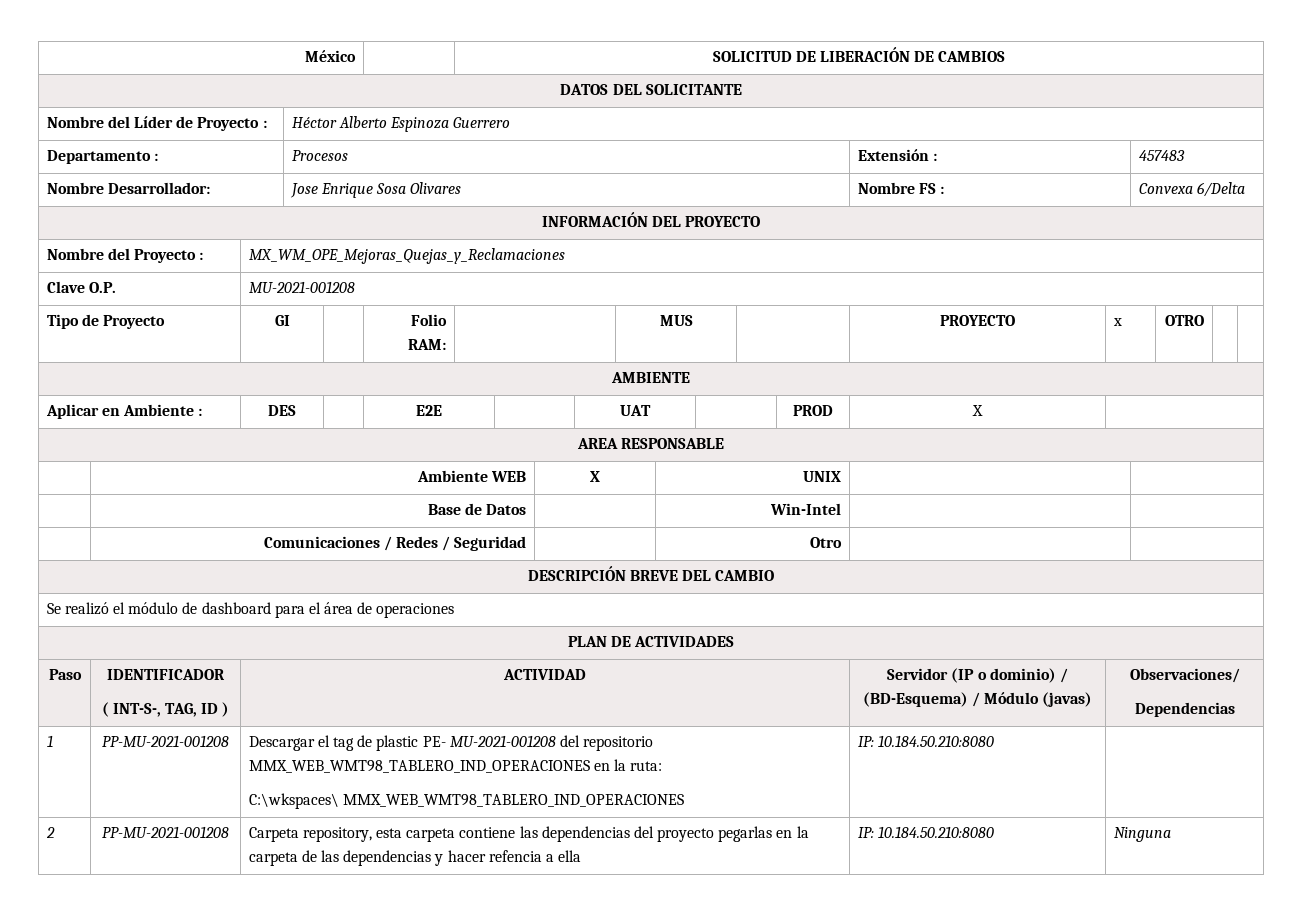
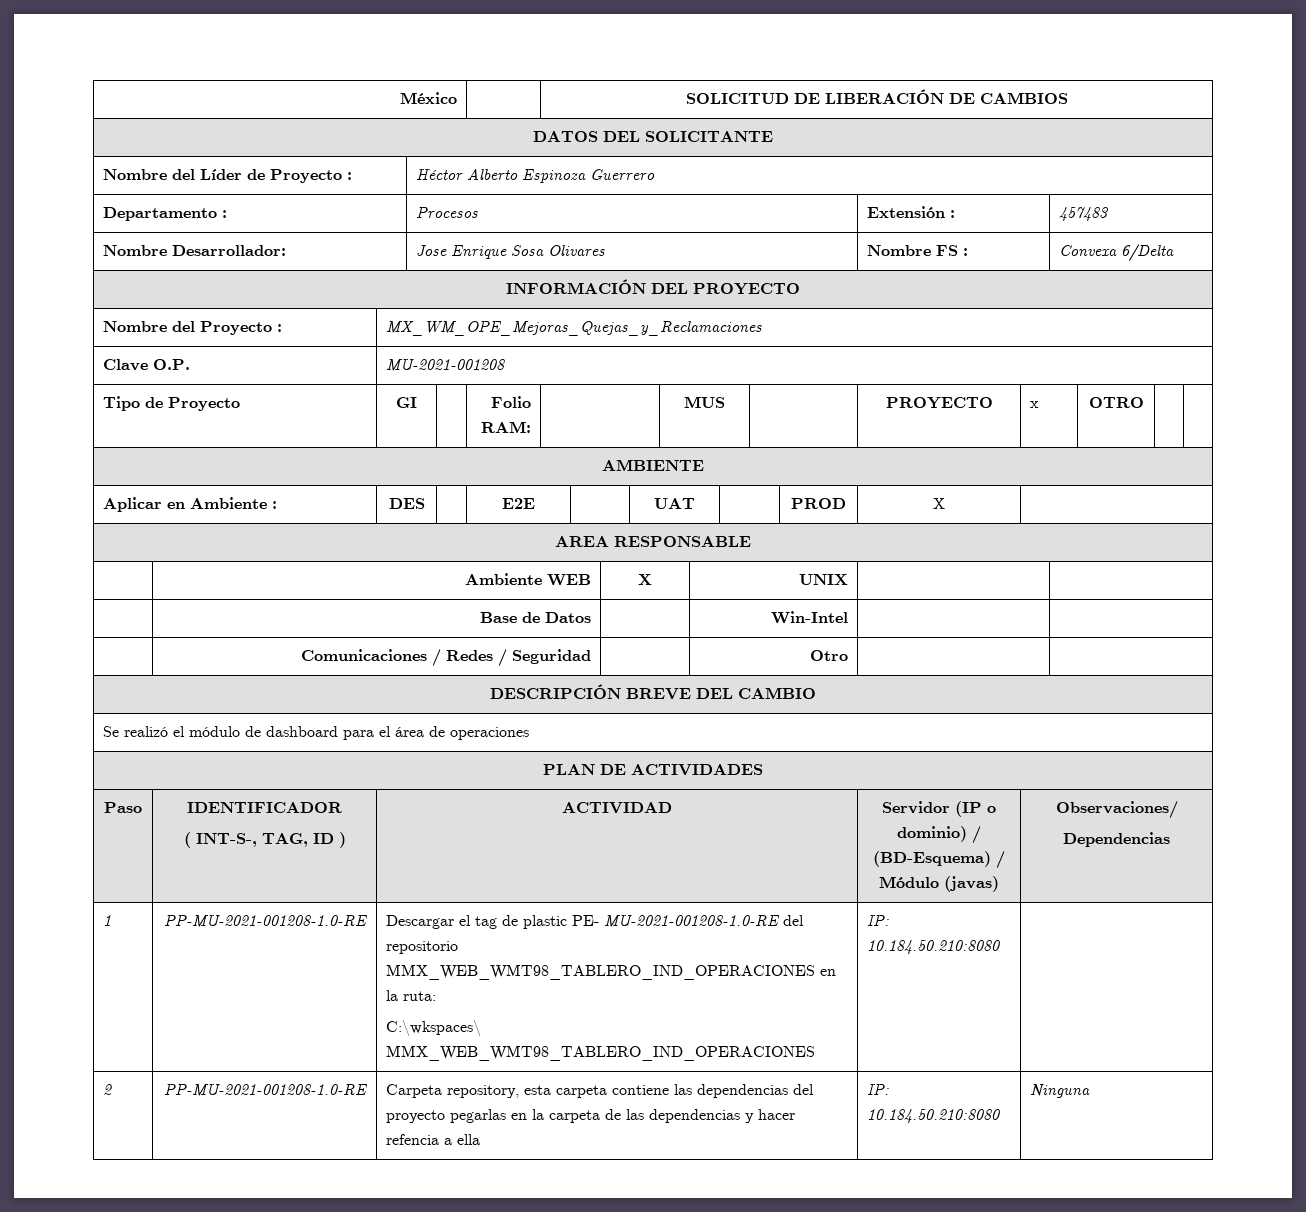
- 1 | PP-MU-2021-001208 | Descargar el tag de plastic PE- MU-2021-001208 del repositorio MMX_WEB_WMT98_TABLERO_IND_OPERACIONES en la ruta:
+ 1 | PP-MU-2021-001208-1.0-RE | Descargar el tag de plastic PE- MU-2021-001208-1.0-RE del repositorio MMX_WEB_WMT98_TABLERO_IND_OPERACIONES en la ruta:
- 2 | PP-MU-2021-001208 | Carpeta repository, esta carpeta contiene las dependencias del proyecto pegarlas en la carpeta de las dependencias y hacer refencia a ella | IP: 10.184.50.210:8080 | Ninguna
+ 2 | PP-MU-2021-001208-1.0-RE | Carpeta repository, esta carpeta contiene las dependencias del proyecto pegarlas en la carpeta de las dependencias y hacer refencia a ella | IP: 10.184.50.210:8080 | Ninguna

